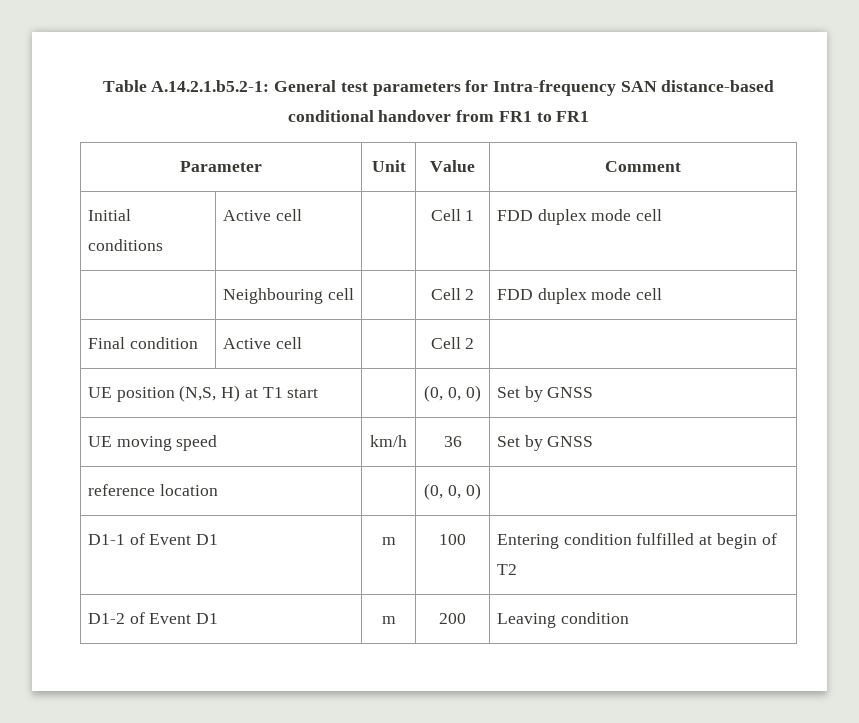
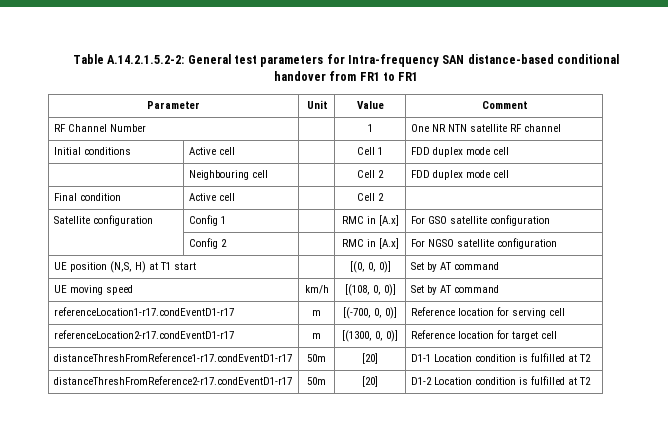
- Table A.14.2.1.b5.2-1: General test parameters for Intra-frequency SAN distance-based conditional handover from FR1 to FR1
+ Table A.14.2.1.5.2-2: General test parameters for Intra-frequency SAN distance-based conditional handover from FR1 to FR1
+ RF Channel Number | | 1 | One NR NTN satellite RF channel
+ Satellite configuration | Config 1 | | RMC in [A.x] | For GSO satellite configuration
+ | Config 2 | | RMC in [A.x] | For NGSO satellite configuration
- UE position (N,S, H) at T1 start | | (0, 0, 0) | Set by GNSS
+ UE position (N,S, H) at T1 start | | [(0, 0, 0)] | Set by AT command
- UE moving speed | km/h | 36 | Set by GNSS
- reference location | | (0, 0, 0) |
- D1-1 of Event D1 | m | 100 | Entering condition fulfilled at begin of T2
- D1-2 of Event D1 | m | 200 | Leaving condition
+ UE moving speed | km/h | [(108, 0, 0)] | Set by AT command
+ referenceLocation1-r17.condEventD1-r17 | m | [(-700, 0, 0)] | Reference location for serving cell
+ referenceLocation2-r17.condEventD1-r17 | m | [(1300, 0, 0)] | Reference location for target cell
+ distanceThreshFromReference1-r17.condEventD1-r17 | 50m | [20] | D1-1 Location condition is fulfilled at T2
+ distanceThreshFromReference2-r17.condEventD1-r17 | 50m | [20] | D1-2 Location condition is fulfilled at T2

